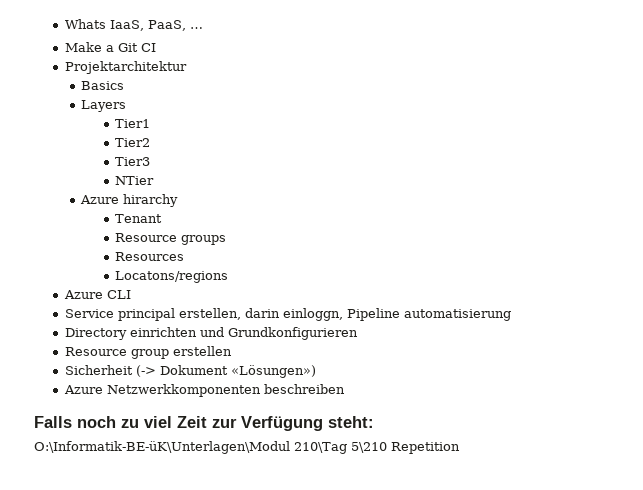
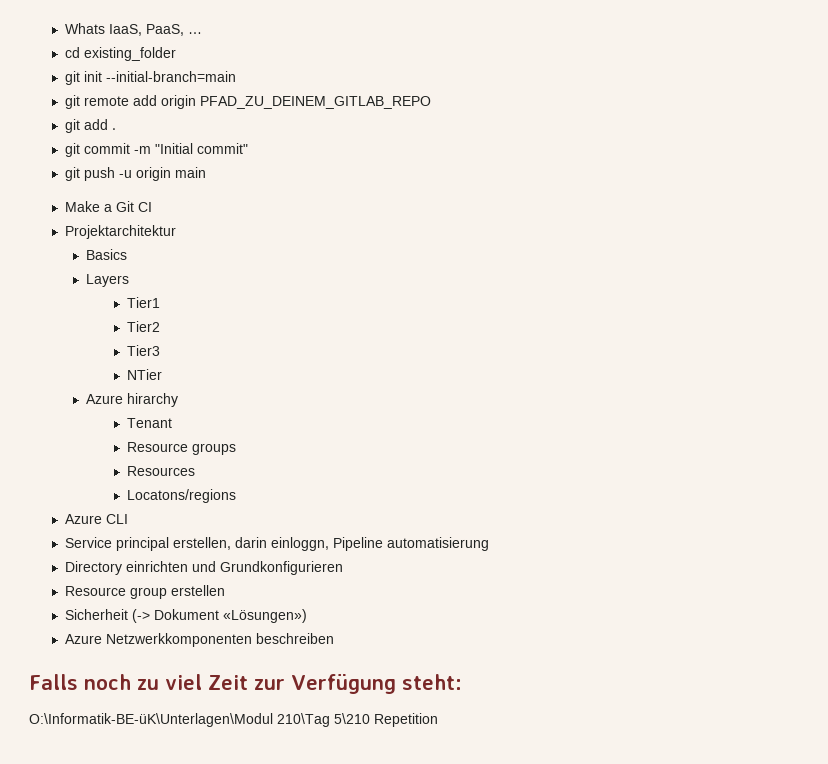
+ cd existing_folder
+ git init --initial-branch=main
+ git remote add origin PFAD_ZU_DEINEM_GITLAB_REPO
+ git add .
+ git commit -m "Initial commit"
+ git push -u origin main

